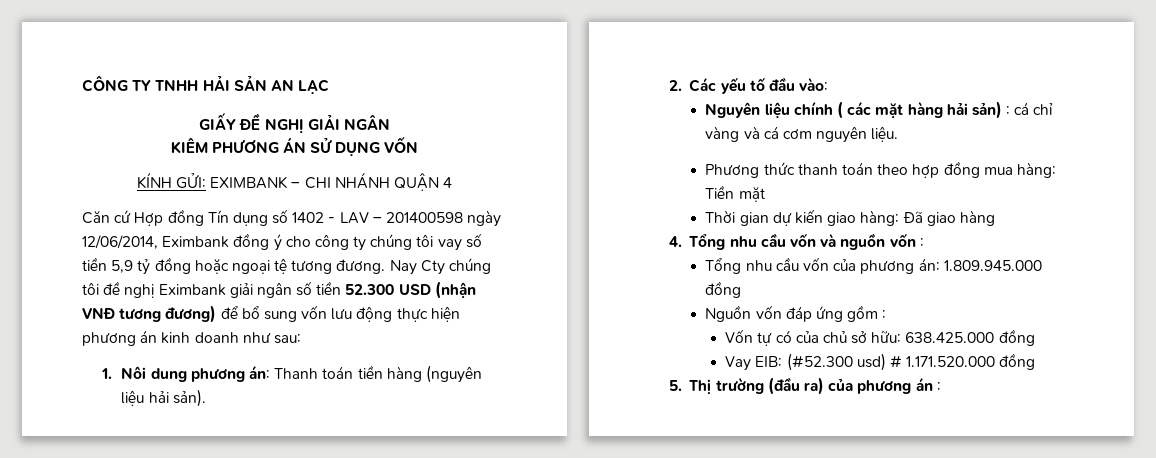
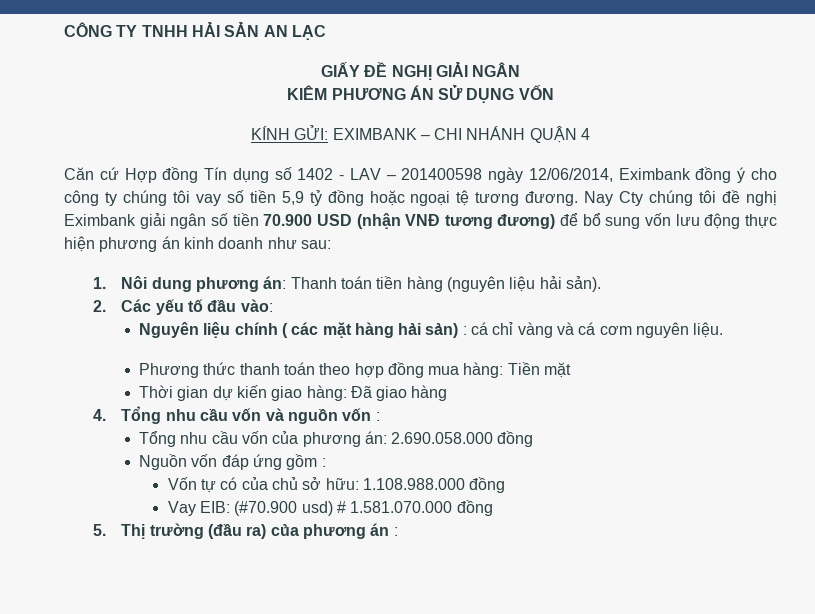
- Nay Cty chúng tôi đề nghị Eximbank giải ngân số tiền 52.300 USD (nhận VNĐ tương đương) để bổ sung vốn lưu động thực hiện phương án kinh doanh như sau:
+ Nay Cty chúng tôi đề nghị Eximbank giải ngân số tiền 70.900 USD (nhận VNĐ tương đương) để bổ sung vốn lưu động thực hiện phương án kinh doanh như sau:
- Tổng nhu cầu vốn của phương án: 1.809.945.000 đồng
+ Tổng nhu cầu vốn của phương án: 2.690.058.000 đồng
- Vốn tự có của chủ sở hữu: 638.425.000 đồng
+ Vốn tự có của chủ sở hữu: 1.108.988.000 đồng
- Vay EIB: (#52.300 usd) # 1.171.520.000 đồng
+ Vay EIB: (#70.900 usd) # 1.581.070.000 đồng

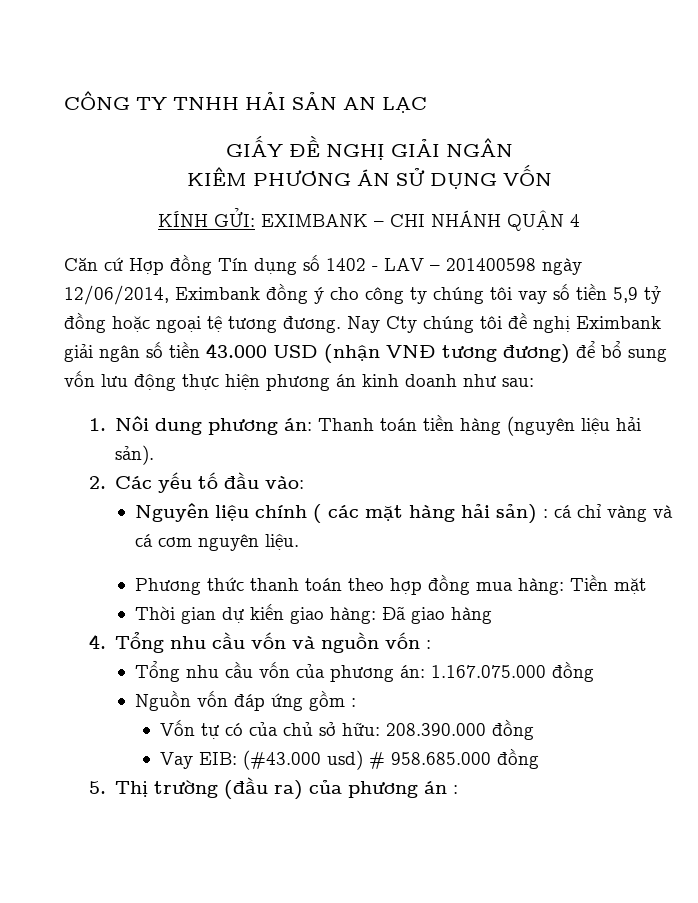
- Nay Cty chúng tôi đề nghị Eximbank giải ngân số tiền 70.900 USD (nhận VNĐ tương đương) để bổ sung vốn lưu động thực hiện phương án kinh doanh như sau:
+ Nay Cty chúng tôi đề nghị Eximbank giải ngân số tiền 43.000 USD (nhận VNĐ tương đương) để bổ sung vốn lưu động thực hiện phương án kinh doanh như sau:
- Tổng nhu cầu vốn của phương án: 2.690.058.000 đồng
+ Tổng nhu cầu vốn của phương án: 1.167.075.000 đồng
- Vốn tự có của chủ sở hữu: 1.108.988.000 đồng
+ Vốn tự có của chủ sở hữu: 208.390.000 đồng
- Vay EIB: (#70.900 usd) # 1.581.070.000 đồng
+ Vay EIB: (#43.000 usd) # 958.685.000 đồng

